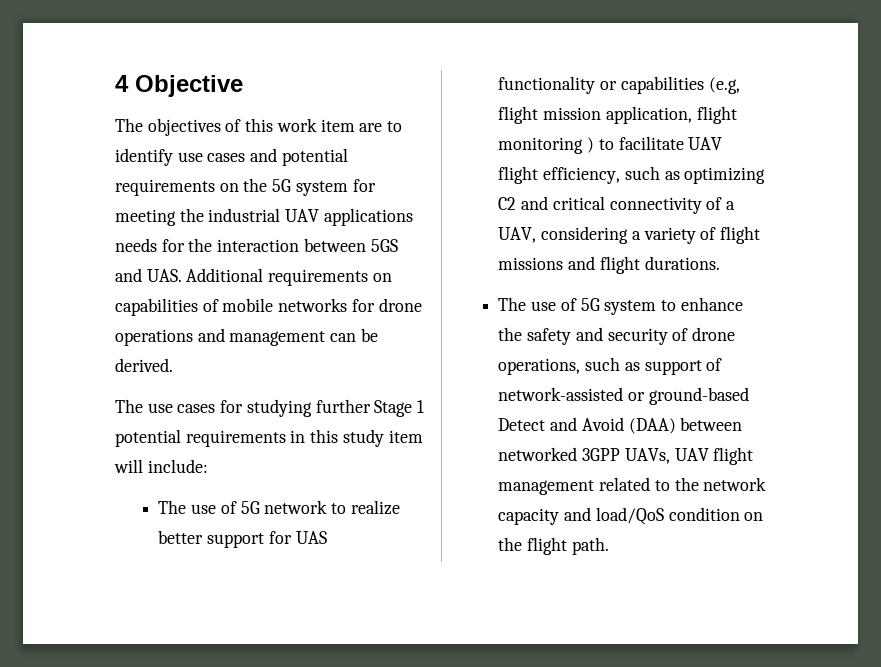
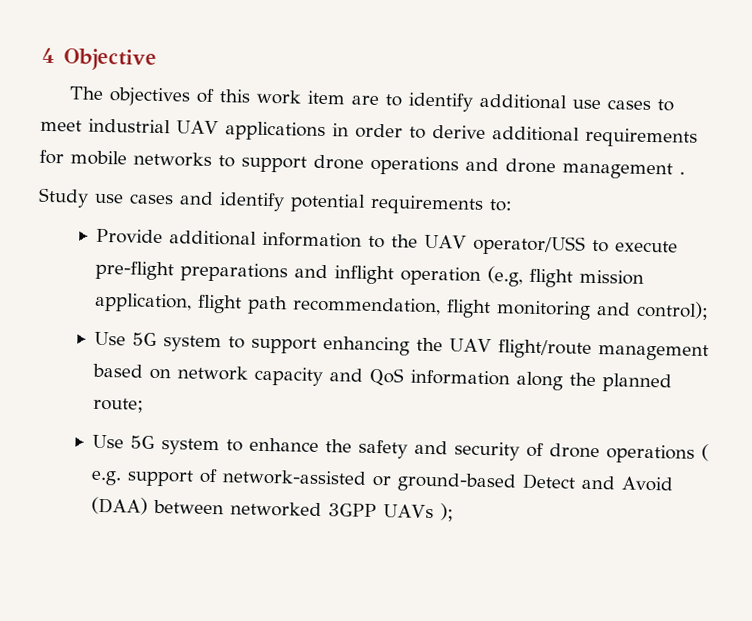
- The objectives of this work item are to identify use cases and potential requirements on the 5G system for meeting the industrial UAV applications needs for the interaction between 5GS and UAS. Additional requirements on capabilities of mobile networks for drone operations and management can be derived.
- The use cases for studying further Stage 1 potential requirements in this study item will include:
- The use of 5G network to realize better support for UAS functionality or capabilities (e.g, flight mission application, flight monitoring ) to facilitate UAV flight efficiency, such as optimizing C2 and critical connectivity of a UAV, considering a variety of flight missions and flight durations.
- The use of 5G system to enhance the safety and security of drone operations, such as support of network-assisted or ground-based Detect and Avoid (DAA) between networked 3GPP UAVs, UAV flight management related to the network capacity and load/QoS condition on the flight path.
+ The objectives of this work item are to identify additional use cases to meet industrial UAV applications in order to derive additional requirements for mobile networks to support drone operations and drone management .
+ Study use cases and identify potential requirements to:
+ Provide additional information to the UAV operator/USS to execute pre-flight preparations and inflight operation (e.g, flight mission application, flight path recommendation, flight monitoring and control);
+ Use 5G system to support enhancing the UAV flight/route management based on network capacity and QoS information along the planned route;
+ Use 5G system to enhance the safety and security of drone operations ( e.g. support of network-assisted or ground-based Detect and Avoid (DAA) between networked 3GPP UAVs );

